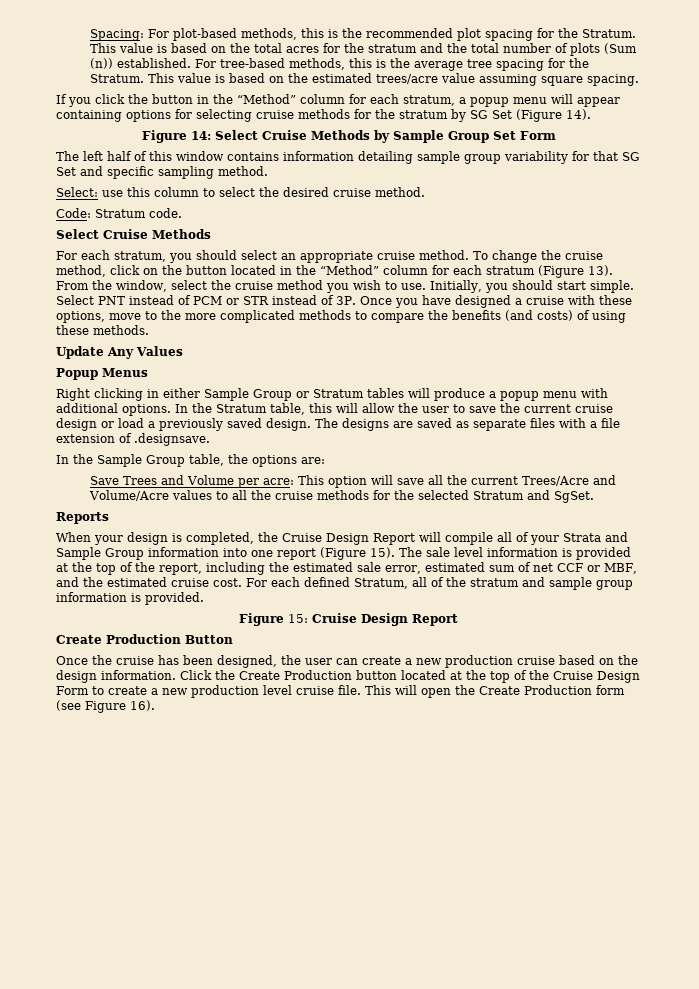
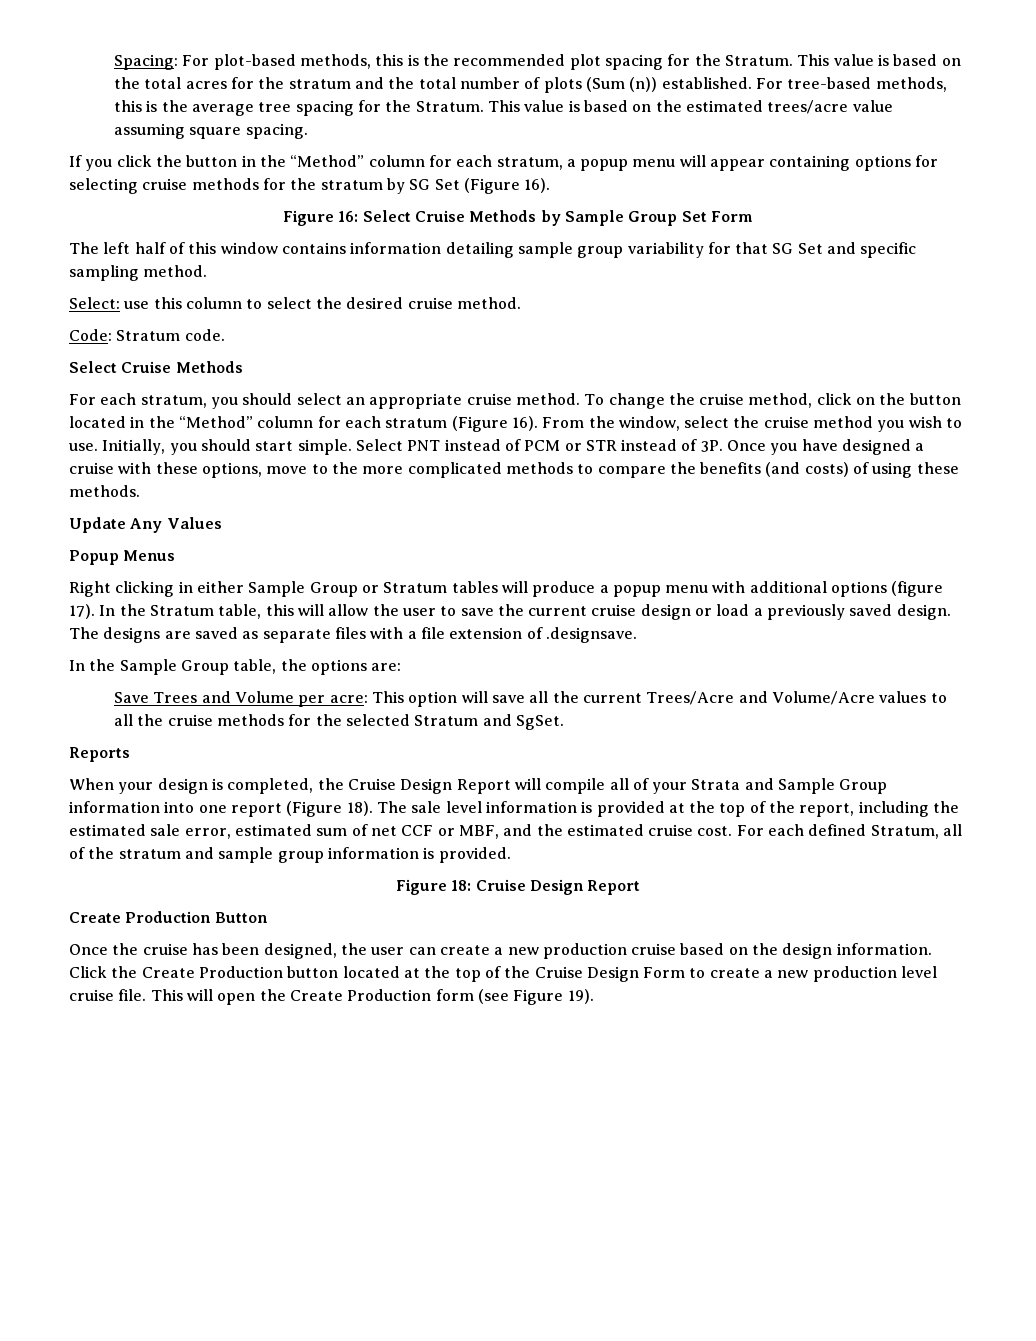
- If you click the button in the “Method” column for each stratum, a popup menu will appear containing options for selecting cruise methods for the stratum by SG Set (Figure 14).
- Figure 14: Select Cruise Methods by Sample Group Set Form
+ If you click the button in the “Method” column for each stratum, a popup menu will appear containing options for selecting cruise methods for the stratum by SG Set (Figure 16).
+ Figure 16: Select Cruise Methods by Sample Group Set Form
- To change the cruise method, click on the button located in the “Method” column for each stratum (Figure 13).
+ To change the cruise method, click on the button located in the “Method” column for each stratum (Figure 16).
- Right clicking in either Sample Group or Stratum tables will produce a popup menu with additional options.
+ Right clicking in either Sample Group or Stratum tables will produce a popup menu with additional options (figure 17).
- When your design is completed, the Cruise Design Report will compile all of your Strata and Sample Group information into one report (Figure 15).
+ When your design is completed, the Cruise Design Report will compile all of your Strata and Sample Group information into one report (Figure 18).
- Figure 15: Cruise Design Report
+ Figure 18: Cruise Design Report
- This will open the Create Production form (see Figure 16).
+ This will open the Create Production form (see Figure 19).

